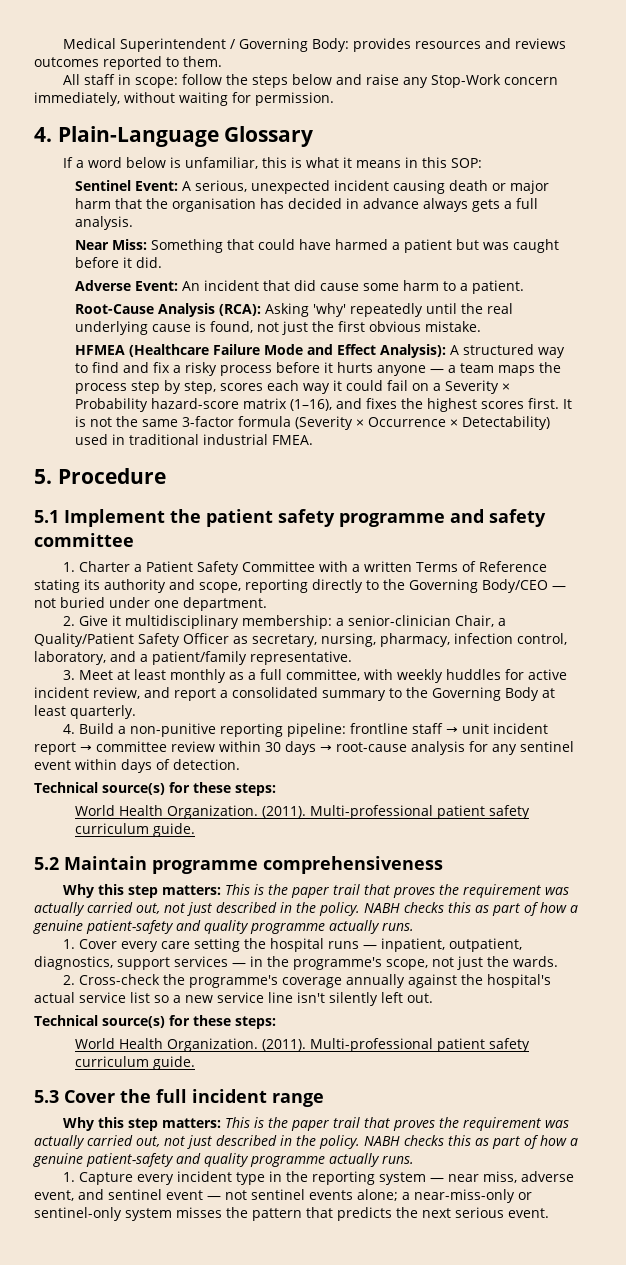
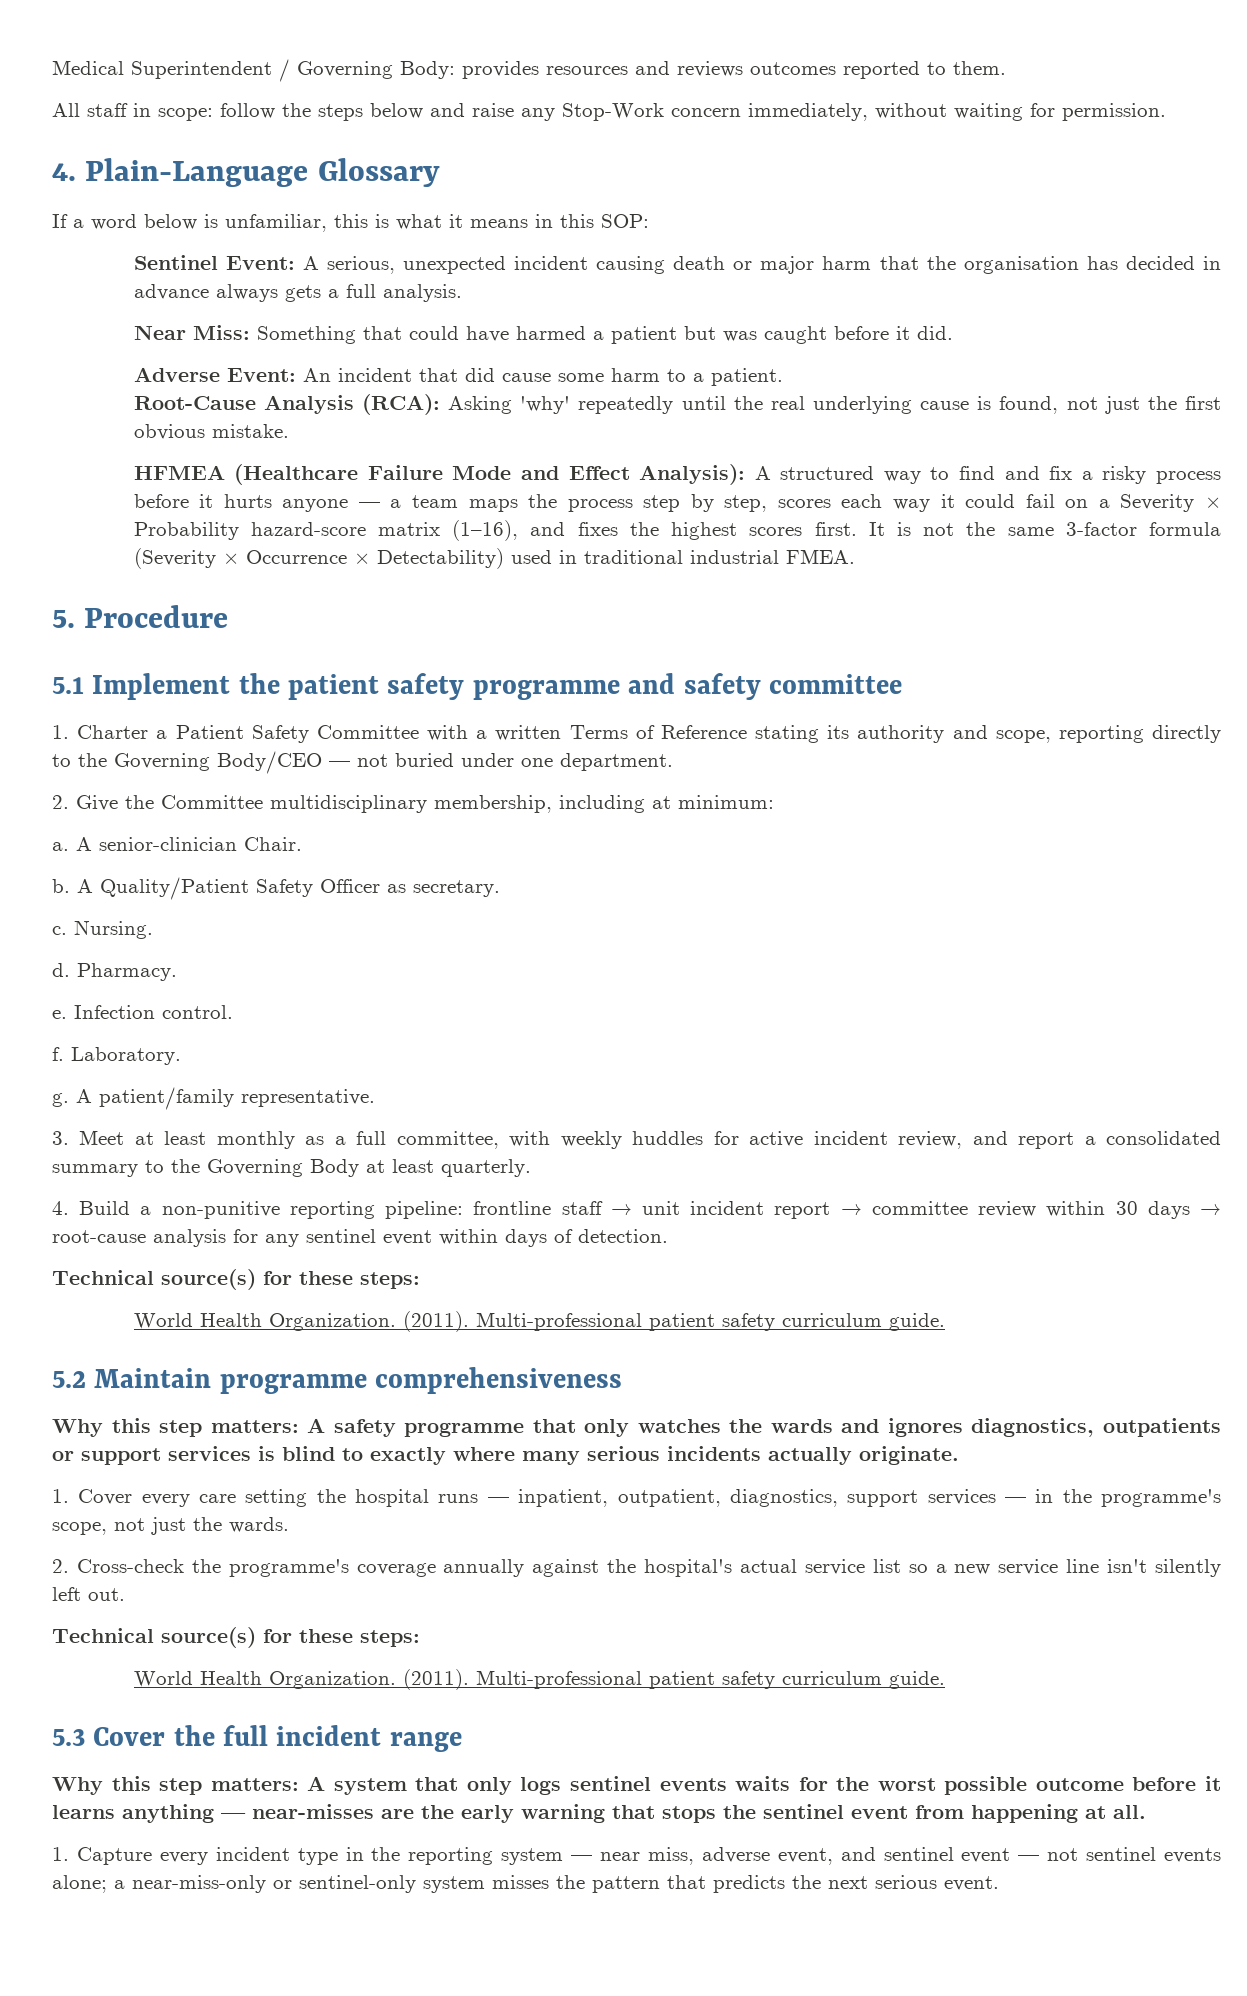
- 2. Give it multidisciplinary membership: a senior-clinician Chair, a Quality/Patient Safety Officer as secretary, nursing, pharmacy, infection control, laboratory, and a patient/family representative.
+ 2. Give the Committee multidisciplinary membership, including at minimum:
+ a. A senior-clinician Chair.
+ b. A Quality/Patient Safety Officer as secretary.
+ c. Nursing.
+ d. Pharmacy.
+ e. Infection control.
+ f. Laboratory.
+ g. A patient/family representative.
  5.2 Maintain programme comprehensiveness
- Why this step matters: This is the paper trail that proves the requirement was actually carried out, not just described in the policy. NABH checks this as part of how a genuine patient-safety and quality programme actually runs.
+ Why this step matters: A safety programme that only watches the wards and ignores diagnostics, outpatients or support services is blind to exactly where many serious incidents actually originate.
  5.3 Cover the full incident range
- Why this step matters: This is the paper trail that proves the requirement was actually carried out, not just described in the policy. NABH checks this as part of how a genuine patient-safety and quality programme actually runs.
+ Why this step matters: A system that only logs sentinel events waits for the worst possible outcome before it learns anything — near-misses are the early warning that stops the sentinel event from happening at all.

